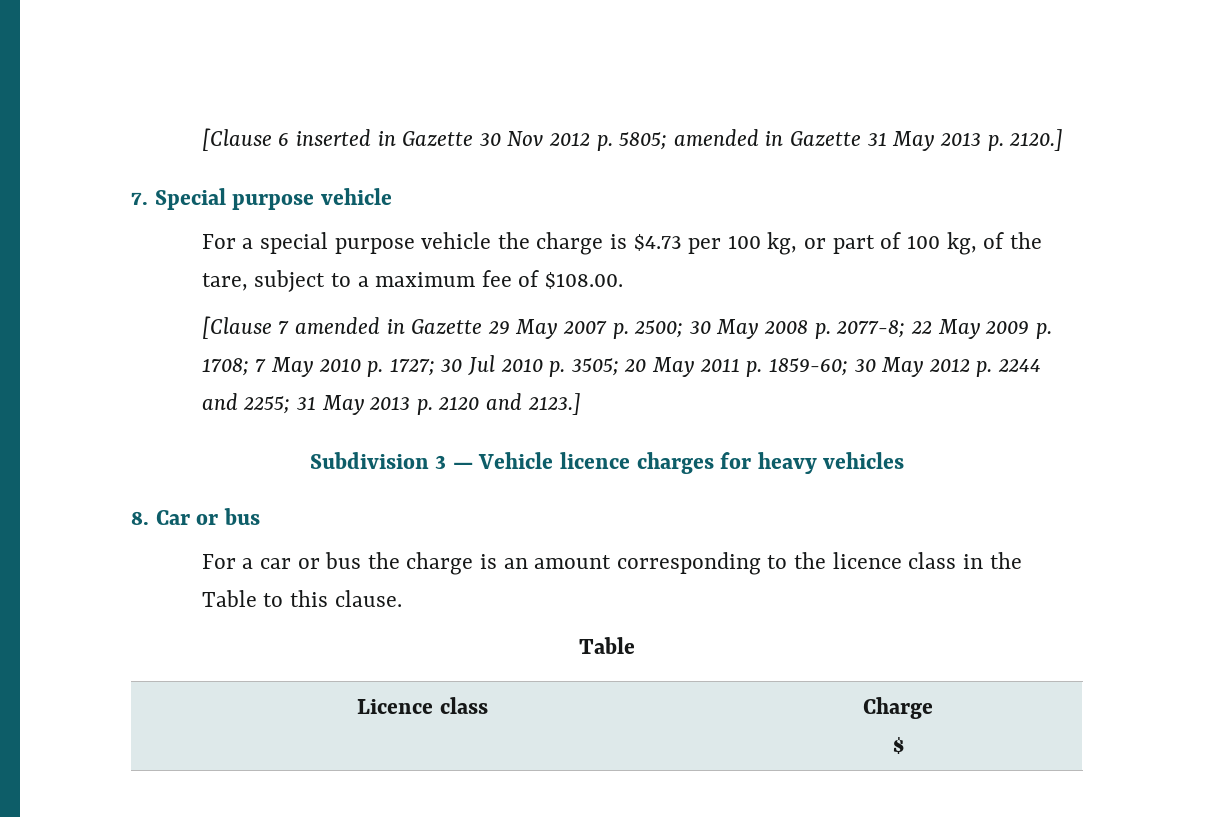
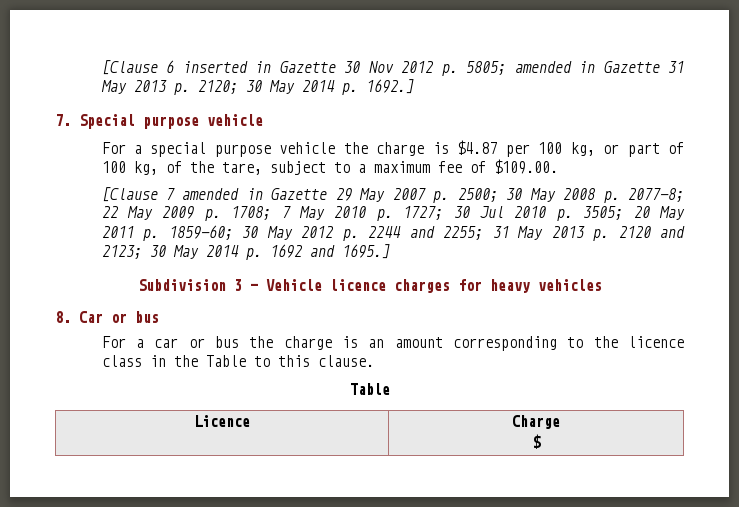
- [Clause 6 inserted in Gazette 30 Nov 2012 p. 5805; amended in Gazette 31 May 2013 p. 2120.]
+ [Clause 6 inserted in Gazette 30 Nov 2012 p. 5805; amended in Gazette 31 May 2013 p. 2120; 30 May 2014 p. 1692.]
- For a special purpose vehicle the charge is $4.73 per 100 kg, or part of 100 kg, of the tare, subject to a maximum fee of $108.00.
+ For a special purpose vehicle the charge is $4.87 per 100 kg, or part of 100 kg, of the tare, subject to a maximum fee of $109.00.
- [Clause 7 amended in Gazette 29 May 2007 p. 2500; 30 May 2008 p. 2077-8; 22 May 2009 p. 1708; 7 May 2010 p. 1727; 30 Jul 2010 p. 3505; 20 May 2011 p. 1859-60; 30 May 2012 p. 2244 and 2255; 31 May 2013 p. 2120 and 2123.]
+ [Clause 7 amended in Gazette 29 May 2007 p. 2500; 30 May 2008 p. 2077-8; 22 May 2009 p. 1708; 7 May 2010 p. 1727; 30 Jul 2010 p. 3505; 20 May 2011 p. 1859-60; 30 May 2012 p. 2244 and 2255; 31 May 2013 p. 2120 and 2123; 30 May 2014 p. 1692 and 1695.]
- Licence class | Charge
+ Licence | Charge

